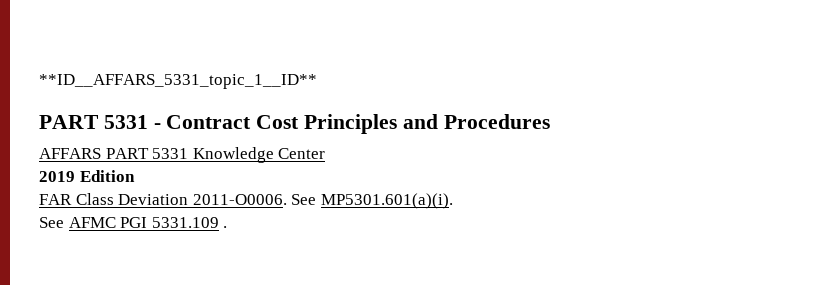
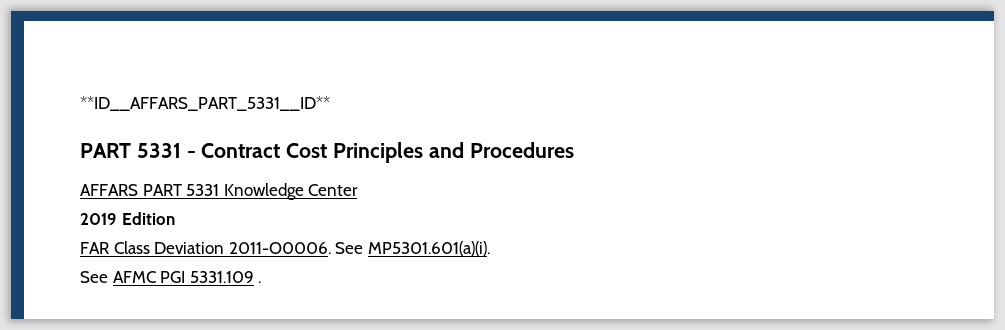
- **ID__AFFARS_5331_topic_1__ID**
+ **ID__AFFARS_PART_5331__ID**

